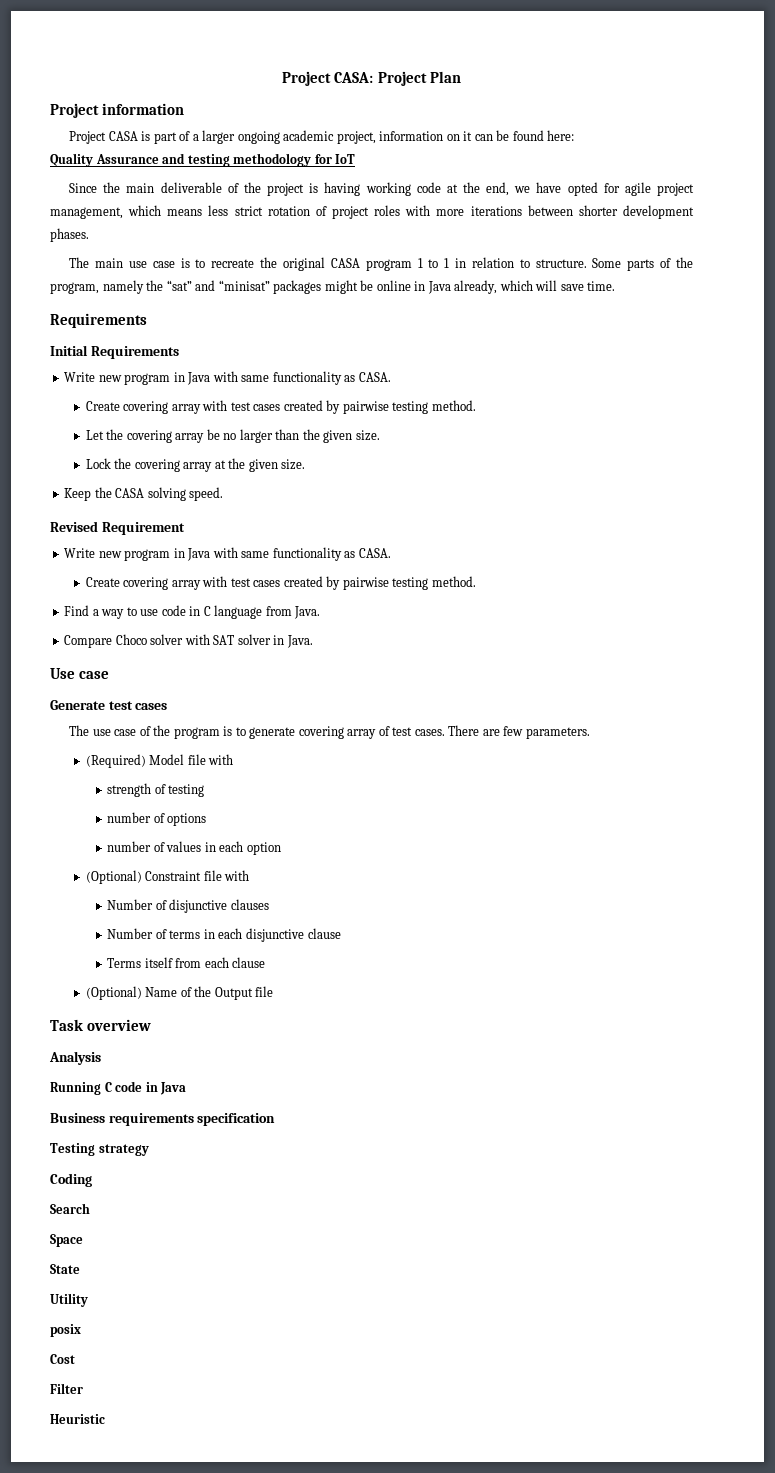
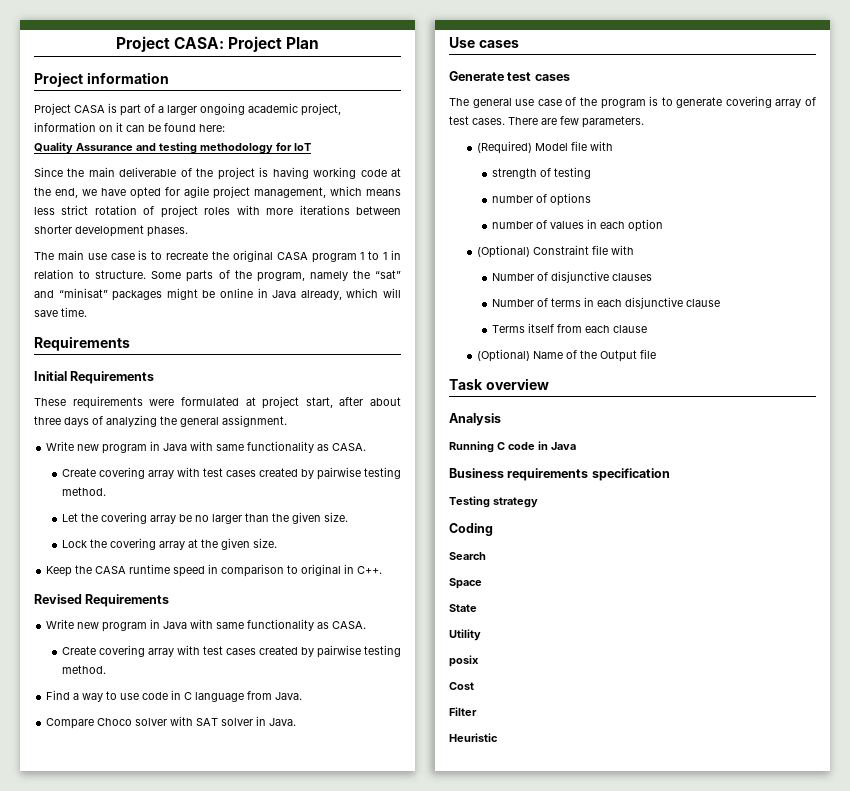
+ These requirements were formulated at project start, after about three days of analyzing the general assignment.
- Keep the CASA solving speed.
+ Keep the CASA runtime speed in comparison to original in C++.
- Revised Requirement
+ Revised Requirements
- Use case
+ Use cases
- The use case of the program is to generate covering array of test cases.
+ The general use case of the program is to generate covering array of test cases.

